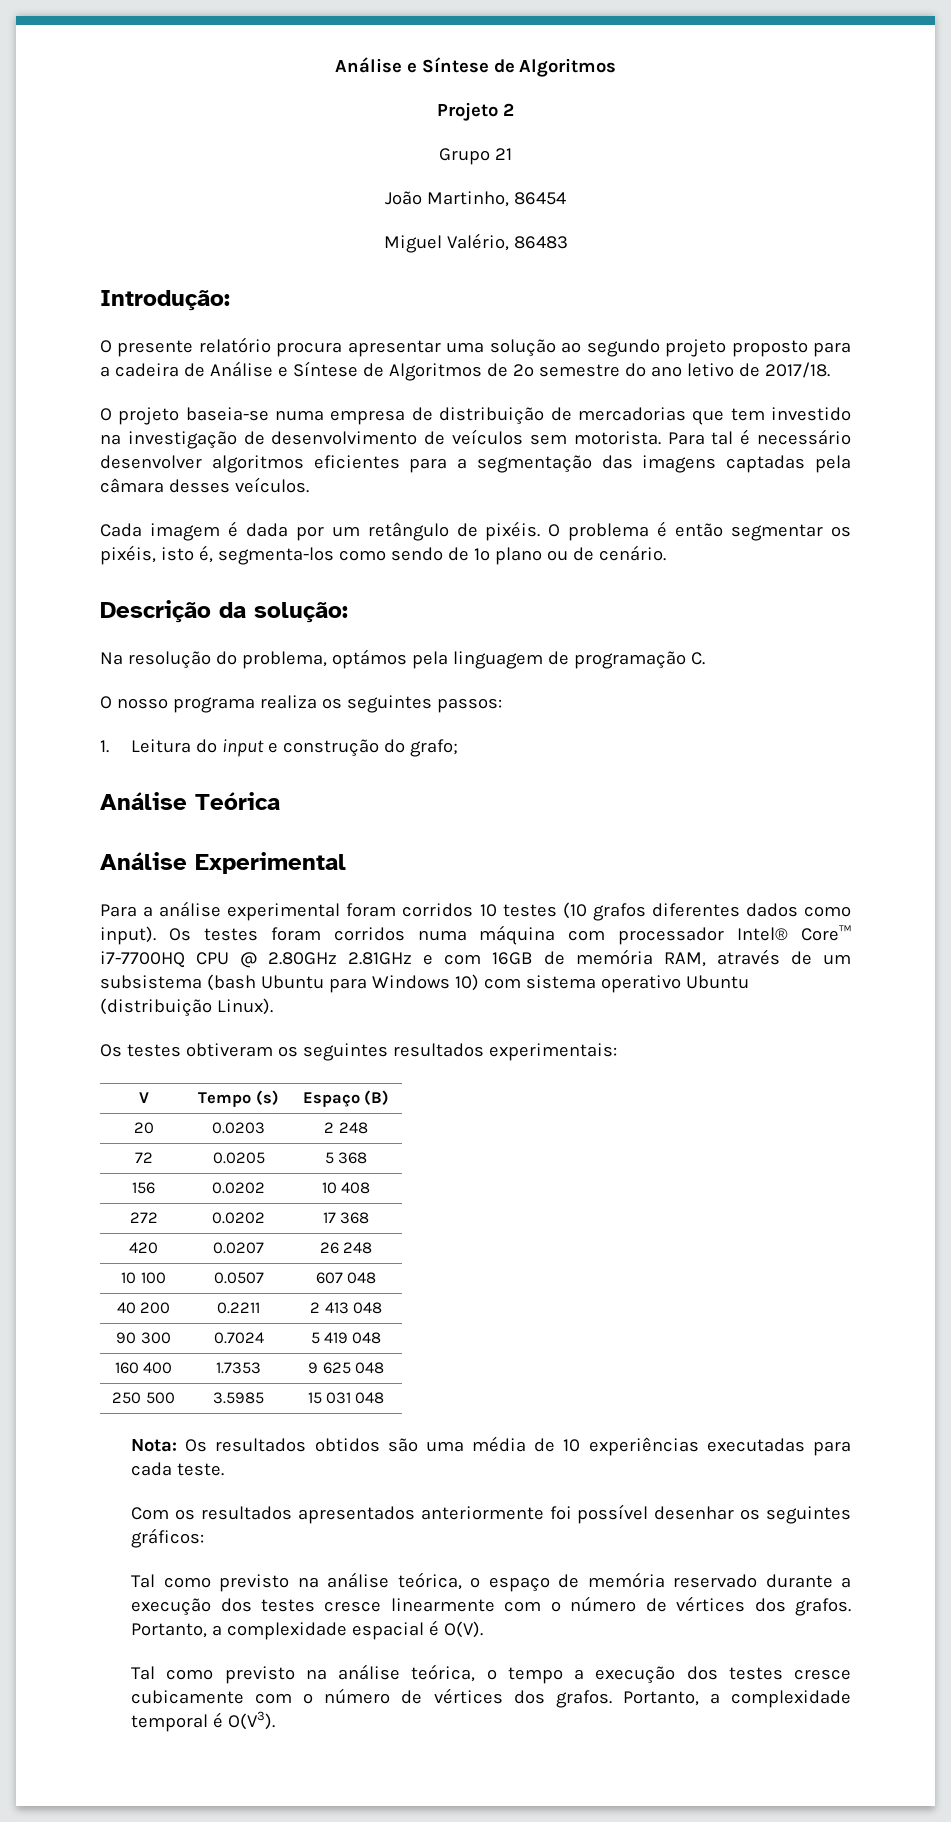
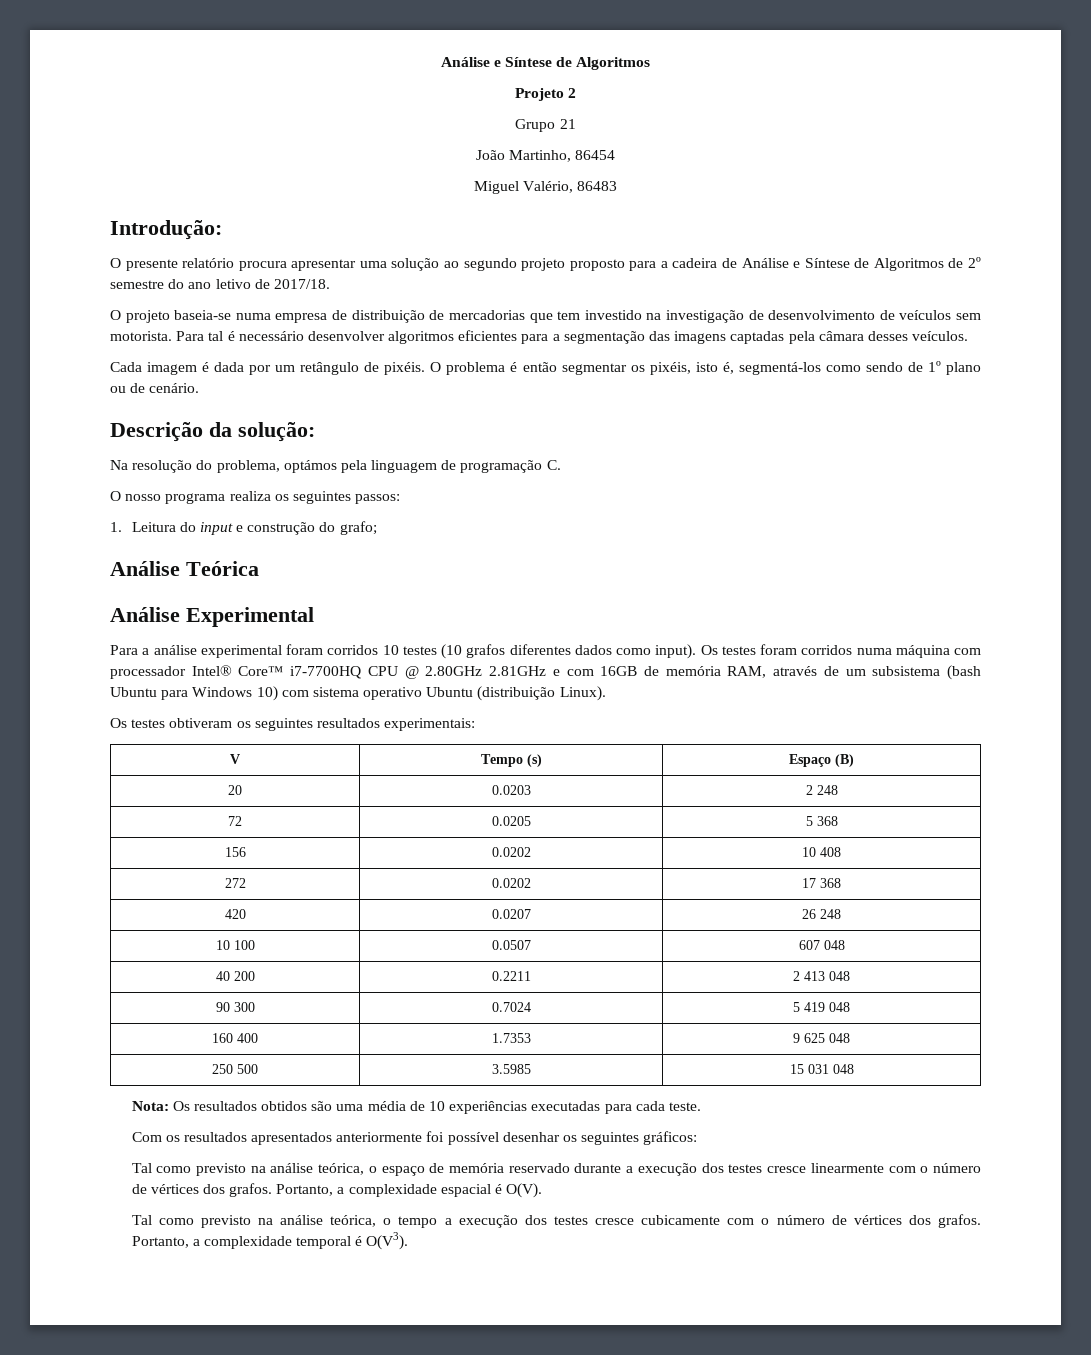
- O problema é então segmentar os pixéis, isto é, segmenta-los como sendo de 1º plano ou de cenário.
+ O problema é então segmentar os pixéis, isto é, segmentá-los como sendo de 1º plano ou de cenário.

